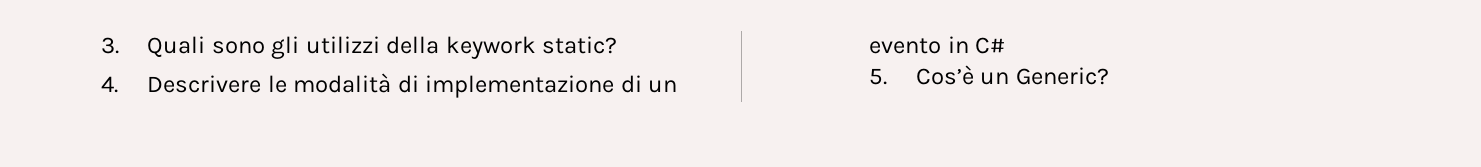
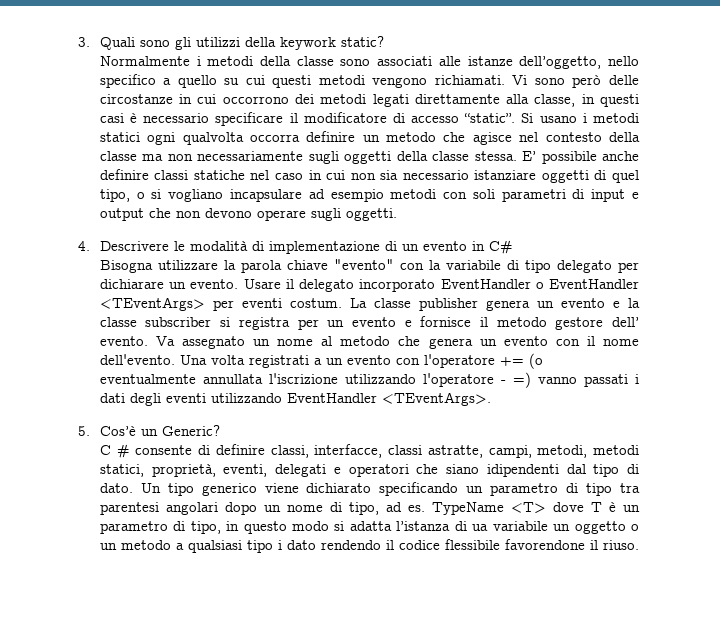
+ Normalmente i metodi della classe sono associati alle istanze dell’oggetto, nello specifico a quello su cui questi metodi vengono richiamati. Vi sono però delle circostanze in cui occorrono dei metodi legati direttamente alla classe, in questi casi è necessario specificare il modificatore di accesso “static”. Si usano i metodi statici ogni qualvolta occorra definire un metodo che agisce nel contesto della classe ma non necessariamente sugli oggetti della classe stessa. E’ possibile anche definire classi statiche nel caso in cui non sia necessario istanziare oggetti di quel tipo, o si vogliano incapsulare ad esempio metodi con soli parametri di input e output che non devono operare sugli oggetti.
+ Bisogna utilizzare la parola chiave "evento" con la variabile di tipo delegato per dichiarare un evento. Usare il delegato incorporato EventHandler o EventHandler <TEventArgs> per eventi costum. La classe publisher genera un evento e la classe subscriber si registra per un evento e fornisce il metodo gestore dell’ evento. Va assegnato un nome al metodo che genera un evento con il nome dell'evento. Una volta registrati a un evento con l'operatore += (o eventualmente annullata l'iscrizione utilizzando l'operatore - =) vanno passati i dati degli eventi utilizzando EventHandler <TEventArgs>.
  5. Cos’è un Generic?
+ C # consente di definire classi, interfacce, classi astratte, campi, metodi, metodi statici, proprietà, eventi, delegati e operatori che siano idipendenti dal tipo di dato. Un tipo generico viene dichiarato specificando un parametro di tipo tra parentesi angolari dopo un nome di tipo, ad es. TypeName <T> dove T è un parametro di tipo, in questo modo si adatta l’istanza di ua variabile un oggetto o un metodo a qualsiasi tipo i dato rendendo il codice flessibile favorendone il riuso.

